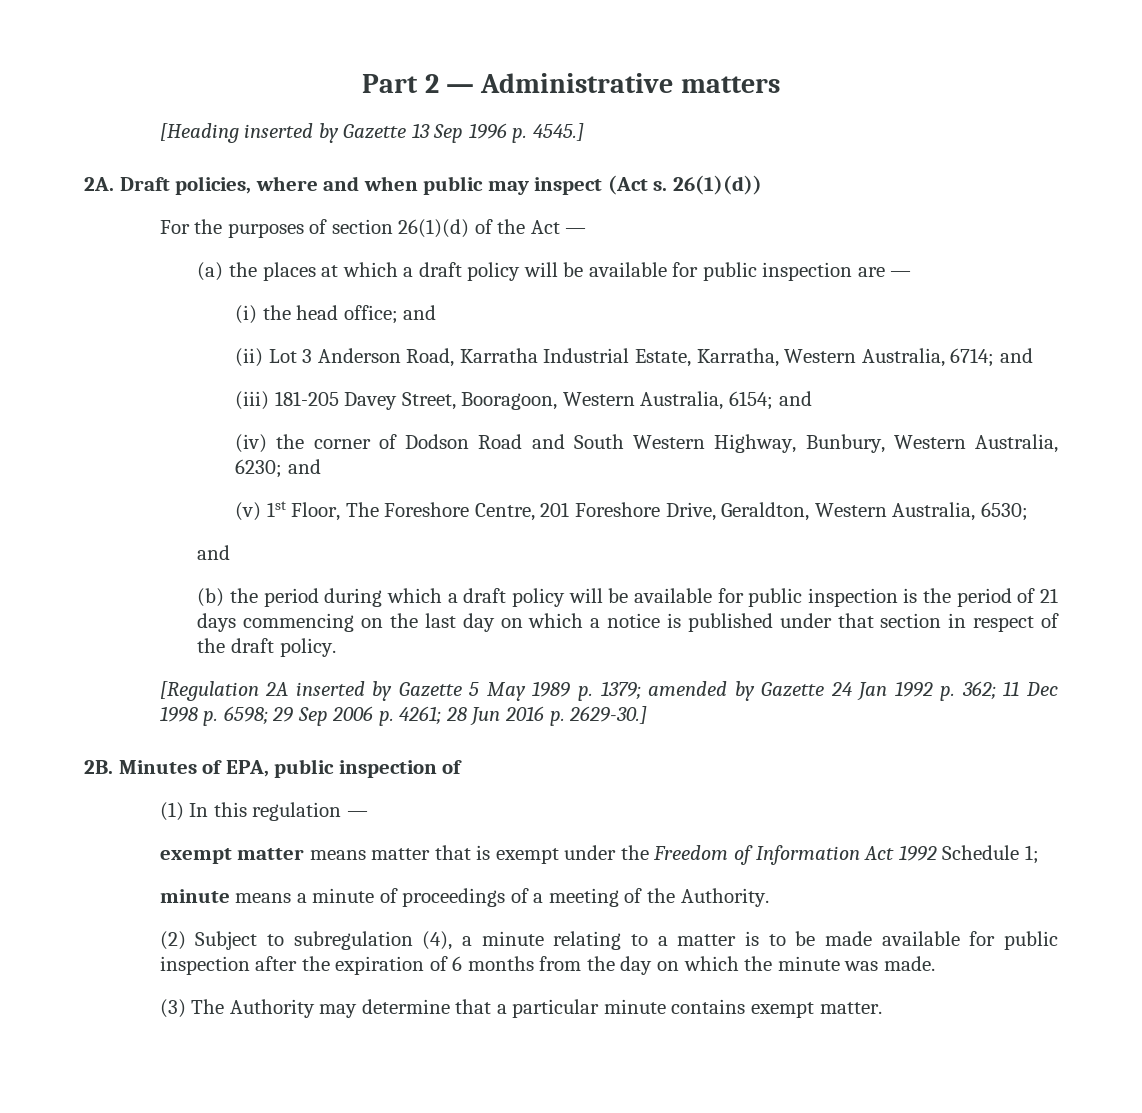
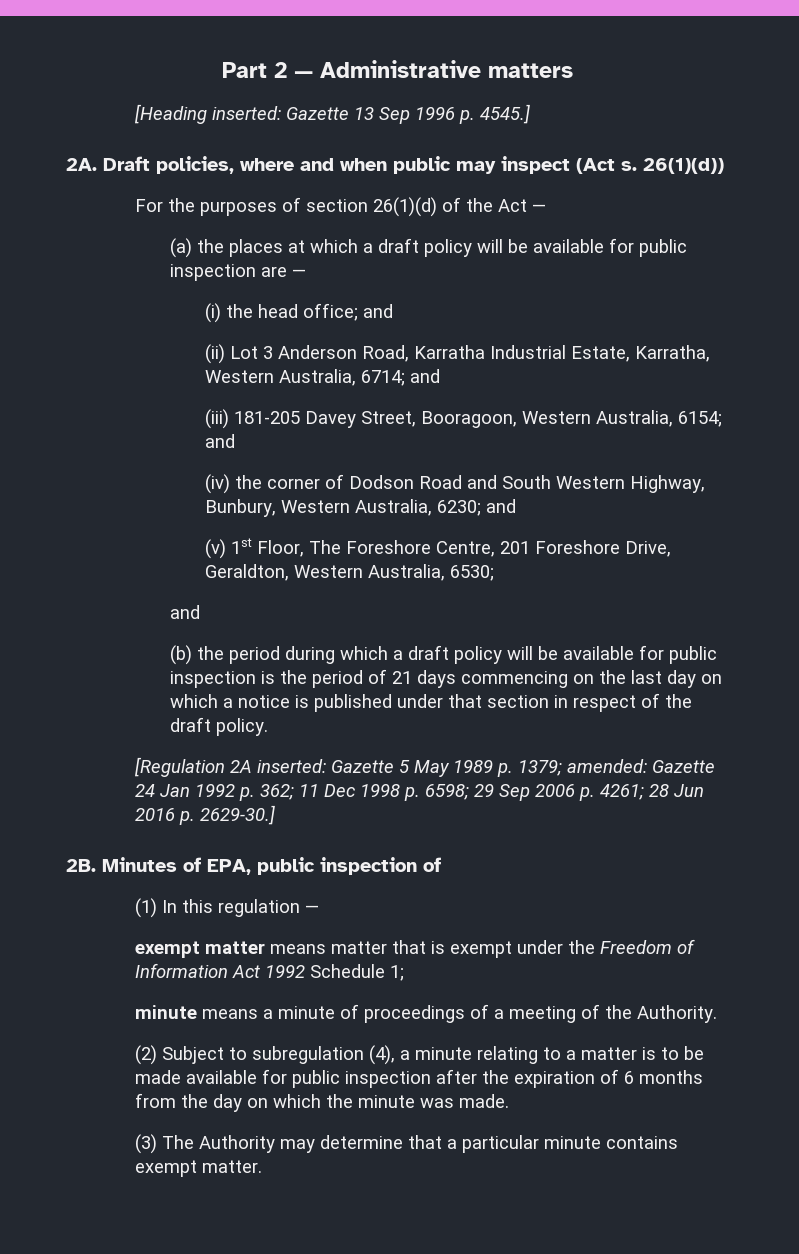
- [Heading inserted by Gazette 13 Sep 1996 p. 4545.]
+ [Heading inserted: Gazette 13 Sep 1996 p. 4545.]
- [Regulation 2A inserted by Gazette 5 May 1989 p. 1379; amended by Gazette 24 Jan 1992 p. 362; 11 Dec 1998 p. 6598; 29 Sep 2006 p. 4261; 28 Jun 2016 p. 2629-30.]
+ [Regulation 2A inserted: Gazette 5 May 1989 p. 1379; amended: Gazette 24 Jan 1992 p. 362; 11 Dec 1998 p. 6598; 29 Sep 2006 p. 4261; 28 Jun 2016 p. 2629-30.]

